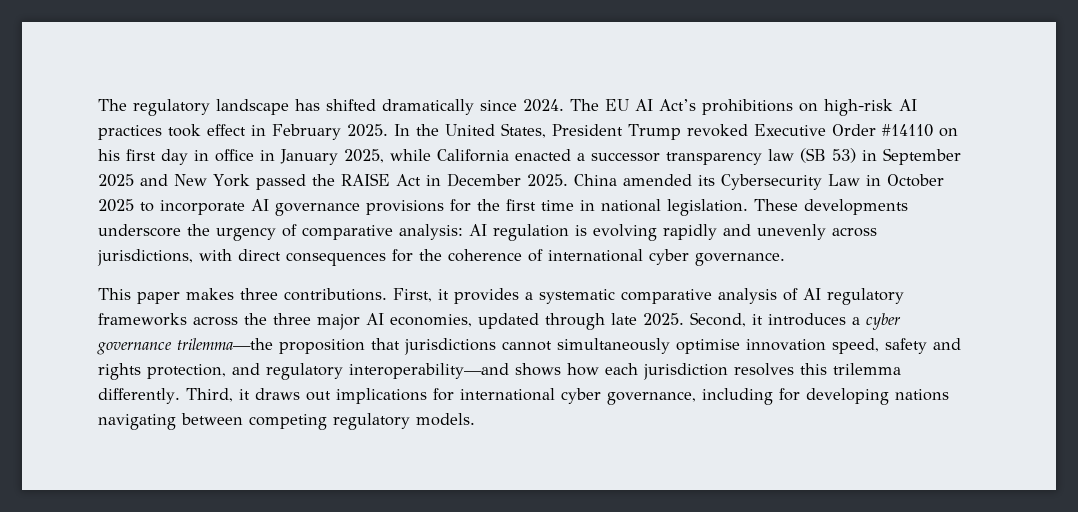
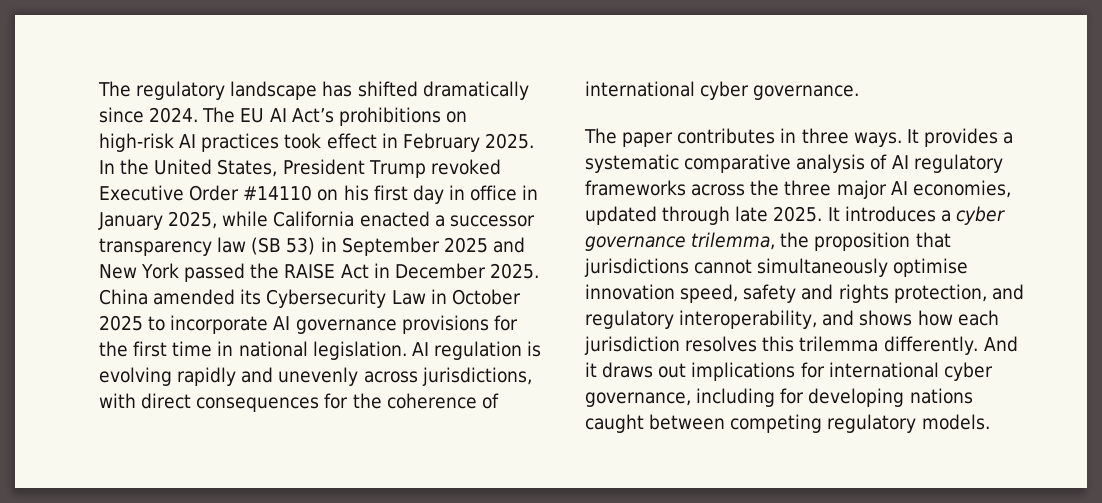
- These developments underscore the urgency of comparative analysis: AI regulation is evolving rapidly and unevenly across jurisdictions, with direct consequences for the coherence of international cyber governance.
+ AI regulation is evolving rapidly and unevenly across jurisdictions, with direct consequences for the coherence of international cyber governance.
- This paper makes three contributions. First, it provides a systematic comparative analysis of AI regulatory frameworks across the three major AI economies, updated through late 2025.
+ The paper contributes in three ways. It provides a systematic comparative analysis of AI regulatory frameworks across the three major AI economies, updated through late 2025.
- Second, it introduces a cyber governance trilemma—the proposition that jurisdictions cannot simultaneously optimise innovation speed, safety and rights protection, and regulatory interoperability—and shows how each jurisdiction resolves this trilemma differently.
+ It introduces a cyber governance trilemma, the proposition that jurisdictions cannot simultaneously optimise innovation speed, safety and rights protection, and regulatory interoperability, and shows how each jurisdiction resolves this trilemma differently.
- Third, it draws out implications for international cyber governance, including for developing nations navigating between competing regulatory models.
+ And it draws out implications for international cyber governance, including for developing nations caught between competing regulatory models.

